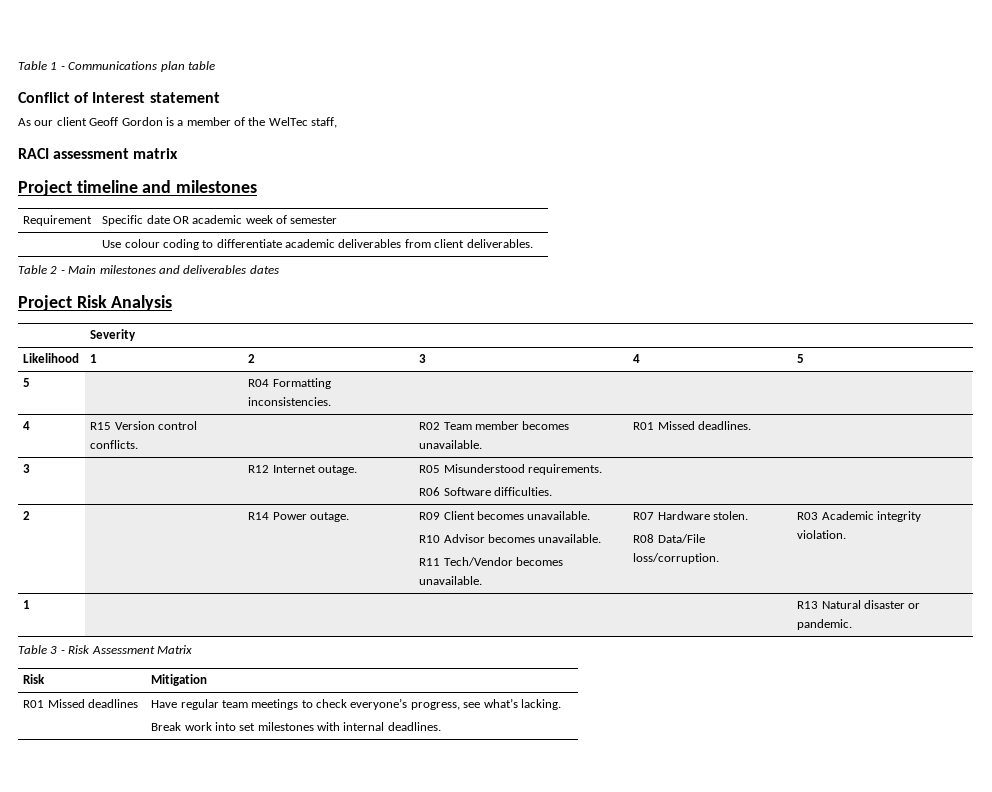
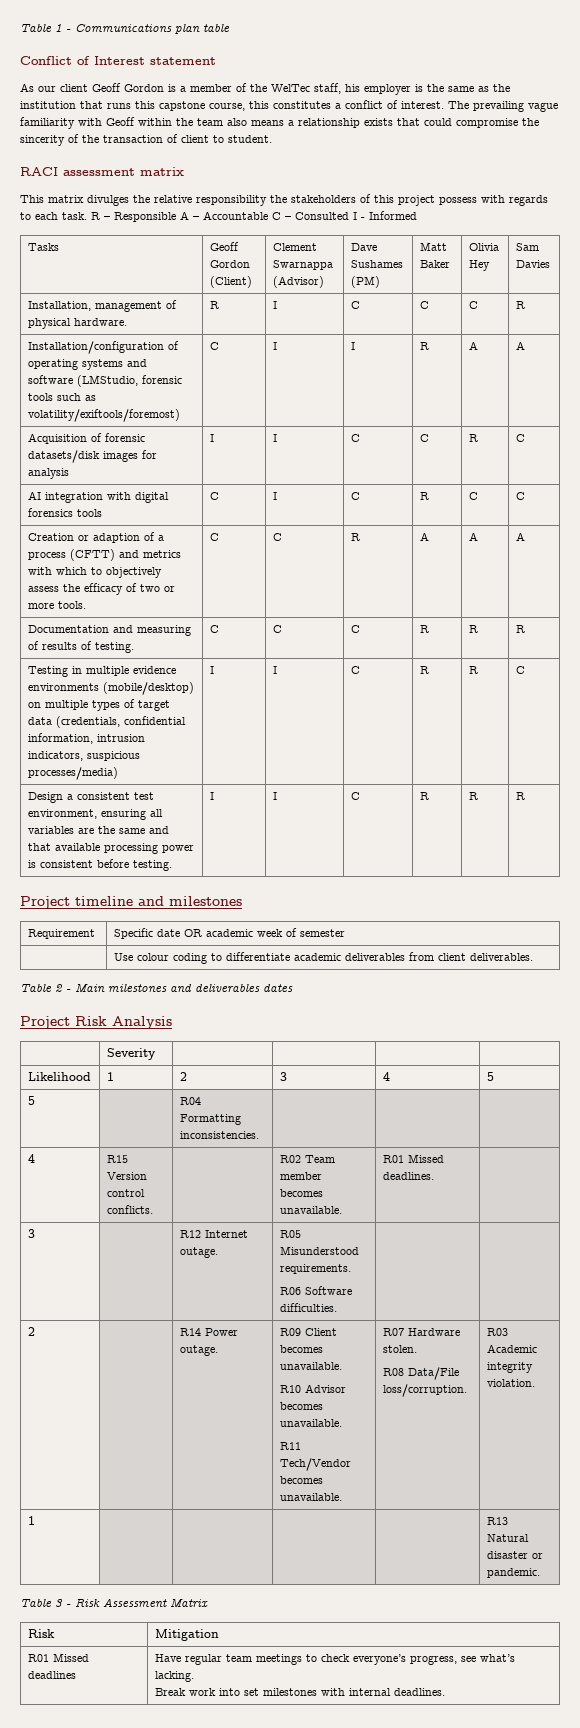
- As our client Geoff Gordon is a member of the WelTec staff,
+ As our client Geoff Gordon is a member of the WelTec staff, his employer is the same as the institution that runs this capstone course, this constitutes a conflict of interest. The prevailing vague familiarity with Geoff within the team also means a relationship exists that could compromise the sincerity of the transaction of client to student.
  RACI assessment matrix
+ This matrix divulges the relative responsibility the stakeholders of this project possess with regards to each task. R – Responsible A – Accountable C – Consulted I - Informed
+ Tasks | Geoff Gordon (Client) | Clement Swarnappa (Advisor) | Dave Sushames (PM) | Matt Baker | Olivia Hey | Sam Davies
+ Installation, management of physical hardware. | R | I | C | C | C | R
+ Installation/configuration of operating systems and software (LMStudio, forensic tools such as volatility/exiftools/foremost) | C | I | I | R | A | A
+ Acquisition of forensic datasets/disk images for analysis | I | I | C | C | R | C
+ AI integration with digital forensics tools | C | I | C | R | C | C
+ Creation or adaption of a process (CFTT) and metrics with which to objectively assess the efficacy of two or more tools. | C | C | R | A | A | A
+ Documentation and measuring of results of testing. | C | C | C | R | R | R
+ Testing in multiple evidence environments (mobile/desktop) on multiple types of target data (credentials, confidential information, intrusion indicators, suspicious processes/media) | I | I | C | R | R | C
+ Design a consistent test environment, ensuring all variables are the same and that available processing power is consistent before testing. | I | I | C | R | R | R

